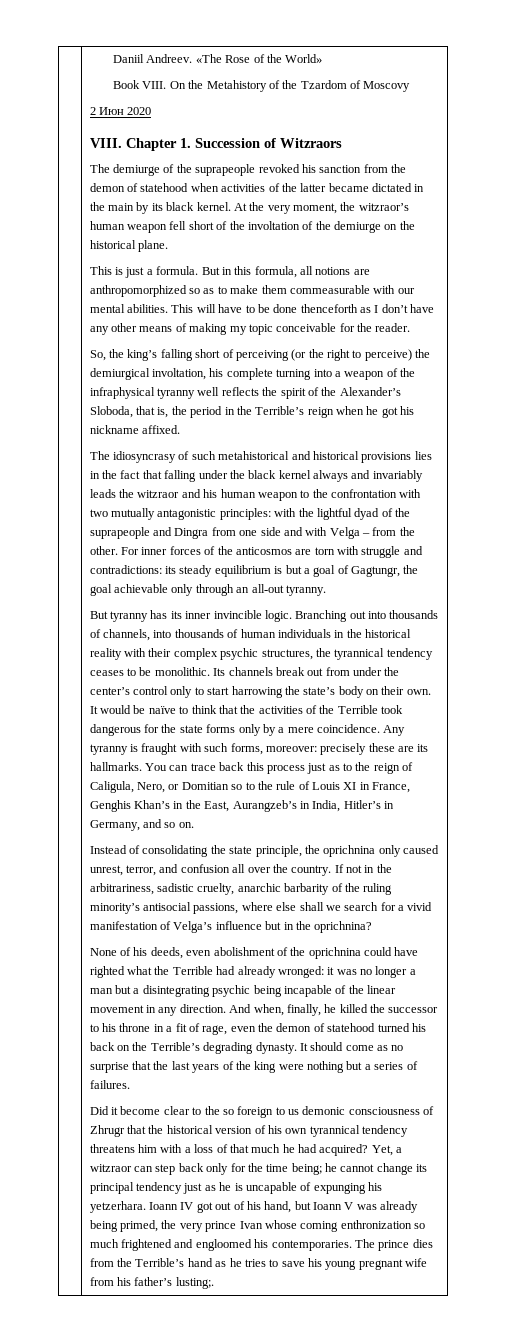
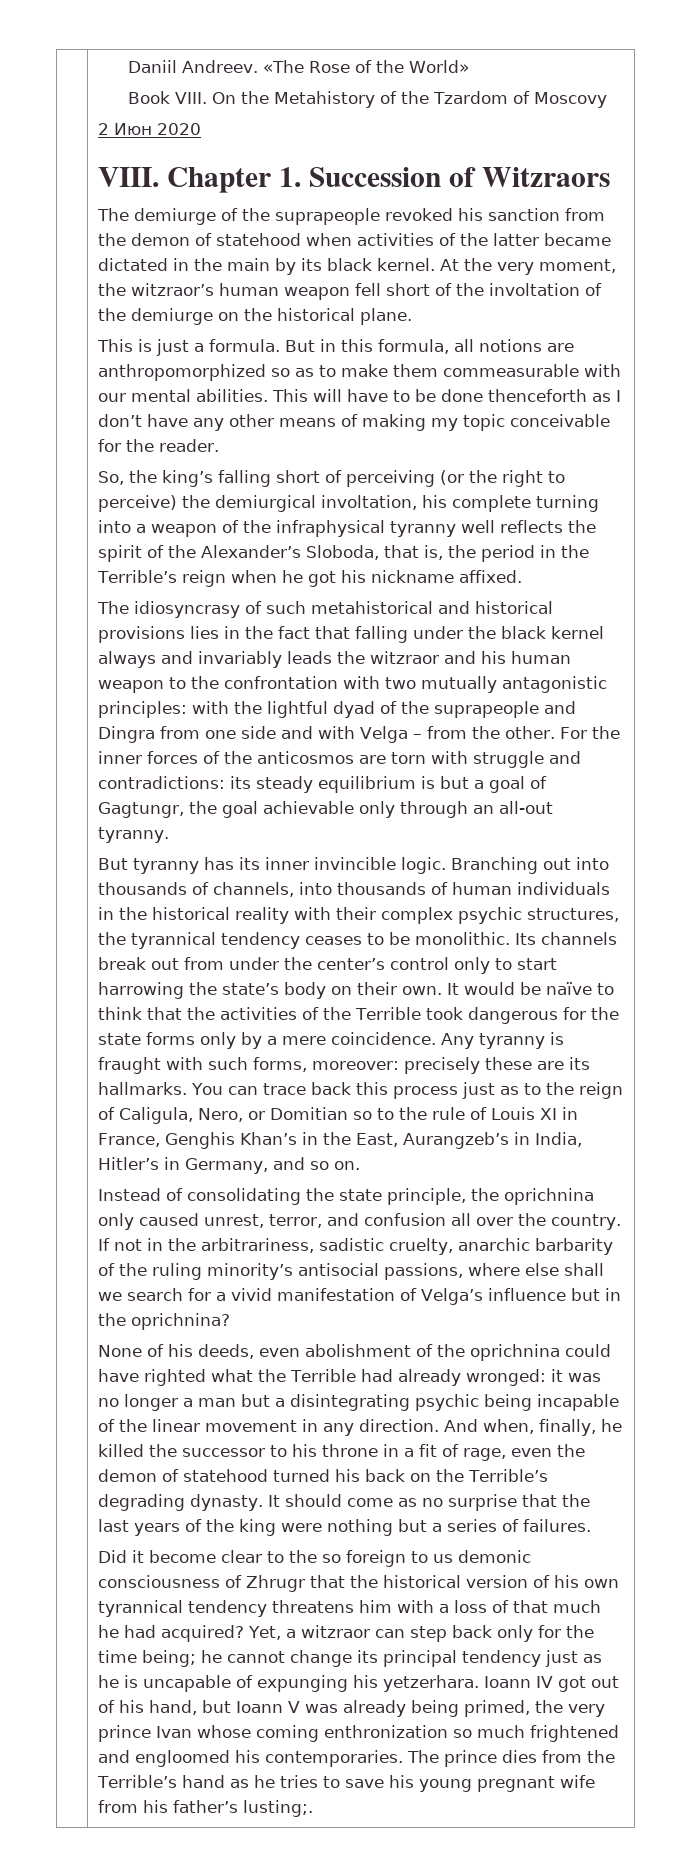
- For inner forces of the anticosmos are torn with struggle and contradictions: its steady equilibrium is but a goal of Gagtungr, the goal achievable only through an all-out tyranny.
+ For the inner forces of the anticosmos are torn with struggle and contradictions: its steady equilibrium is but a goal of Gagtungr, the goal achievable only through an all-out tyranny.

